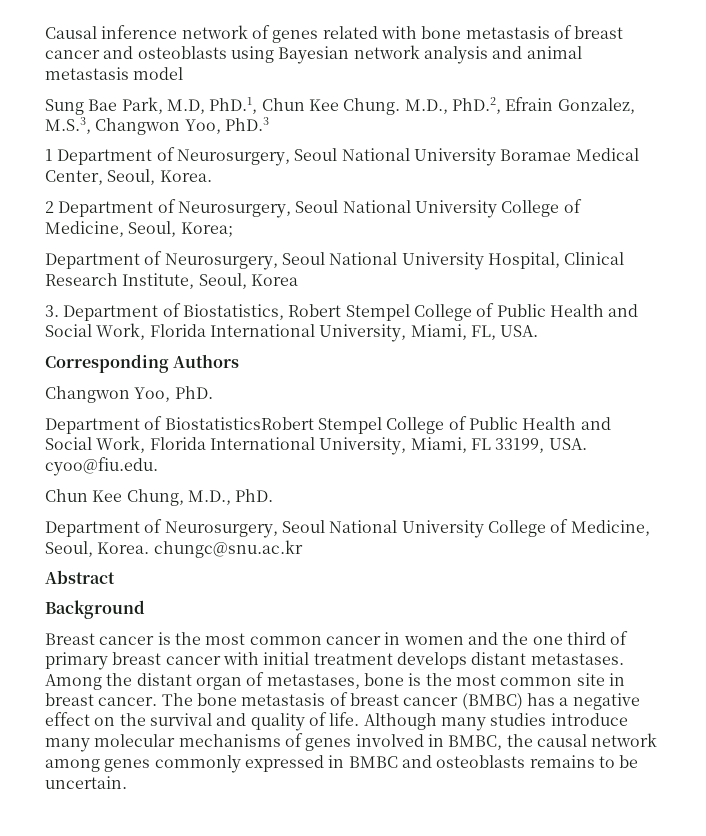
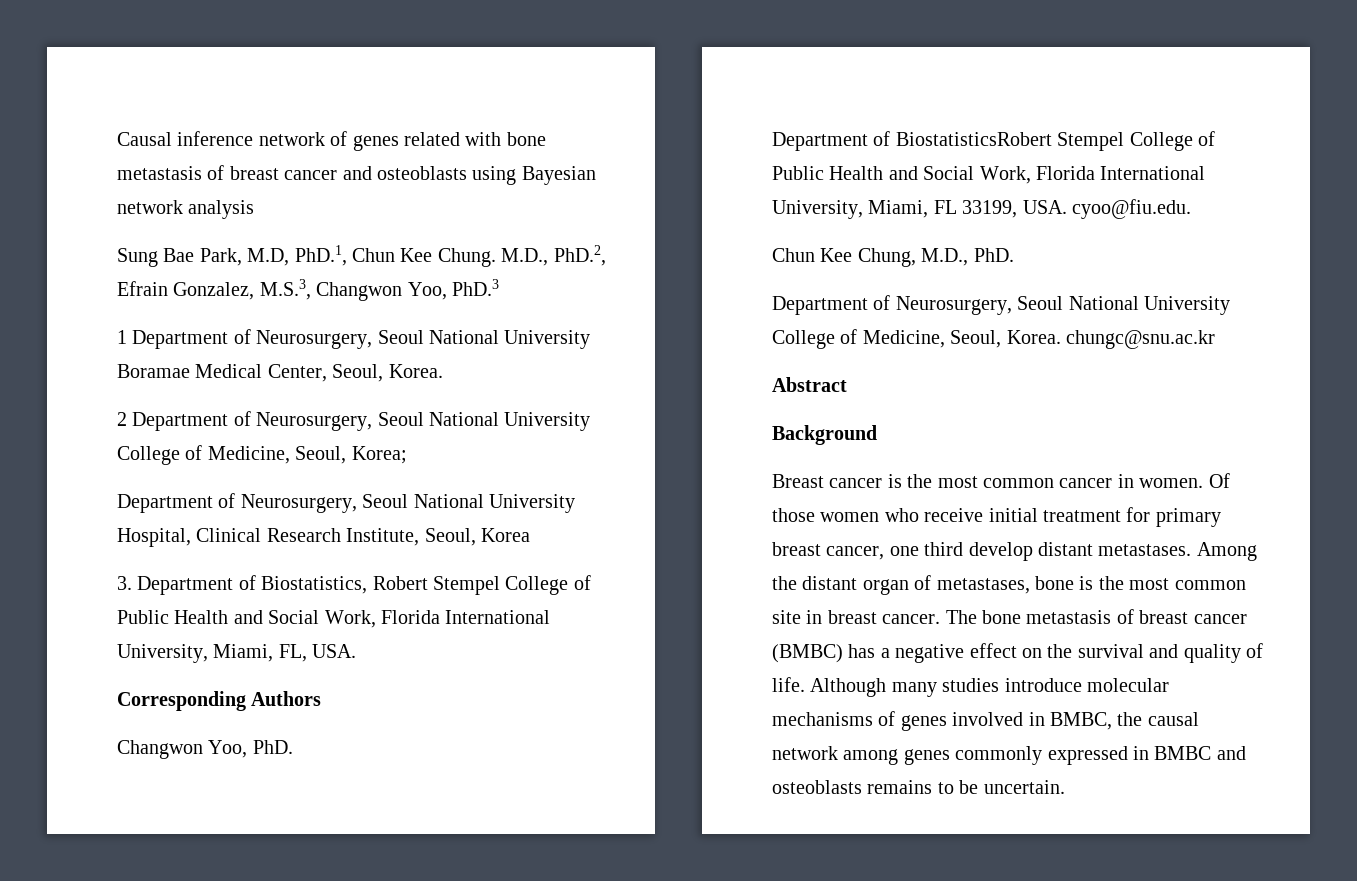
- Causal inference network of genes related with bone metastasis of breast cancer and osteoblasts using Bayesian network analysis and animal metastasis model
+ Causal inference network of genes related with bone metastasis of breast cancer and osteoblasts using Bayesian network analysis
- Breast cancer is the most common cancer in women and the one third of primary breast cancer with initial treatment develops distant metastases.
+ Breast cancer is the most common cancer in women. Of those women who receive initial treatment for primary breast cancer, one third develop distant metastases.
- Although many studies introduce many molecular mechanisms of genes involved in BMBC, the causal network among genes commonly expressed in BMBC and osteoblasts remains to be uncertain.
+ Although many studies introduce molecular mechanisms of genes involved in BMBC, the causal network among genes commonly expressed in BMBC and osteoblasts remains to be uncertain.

